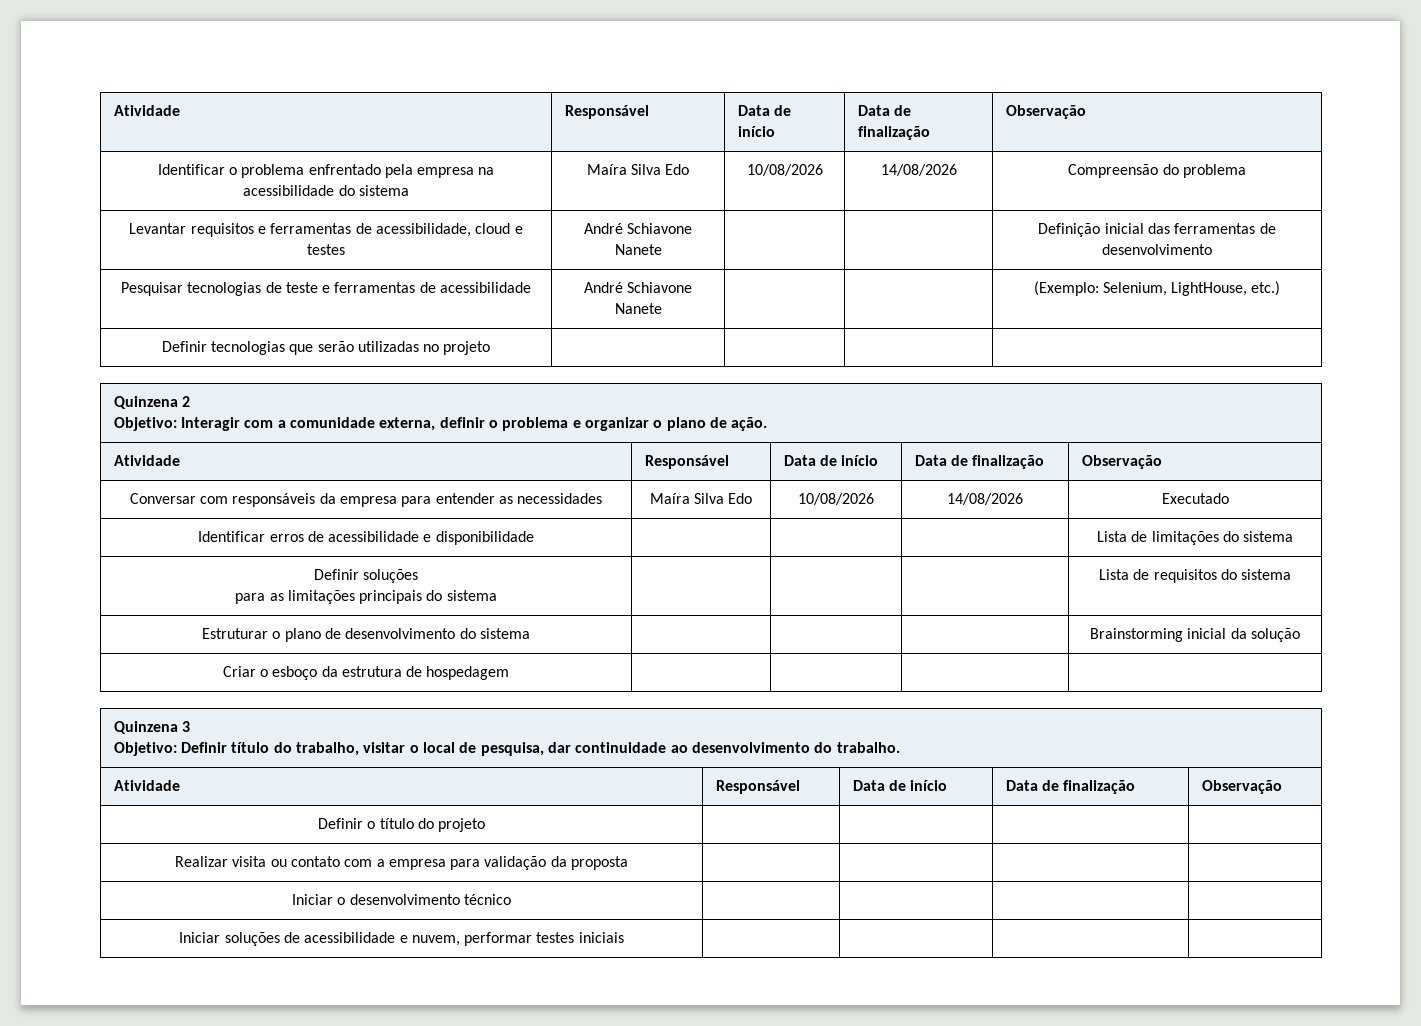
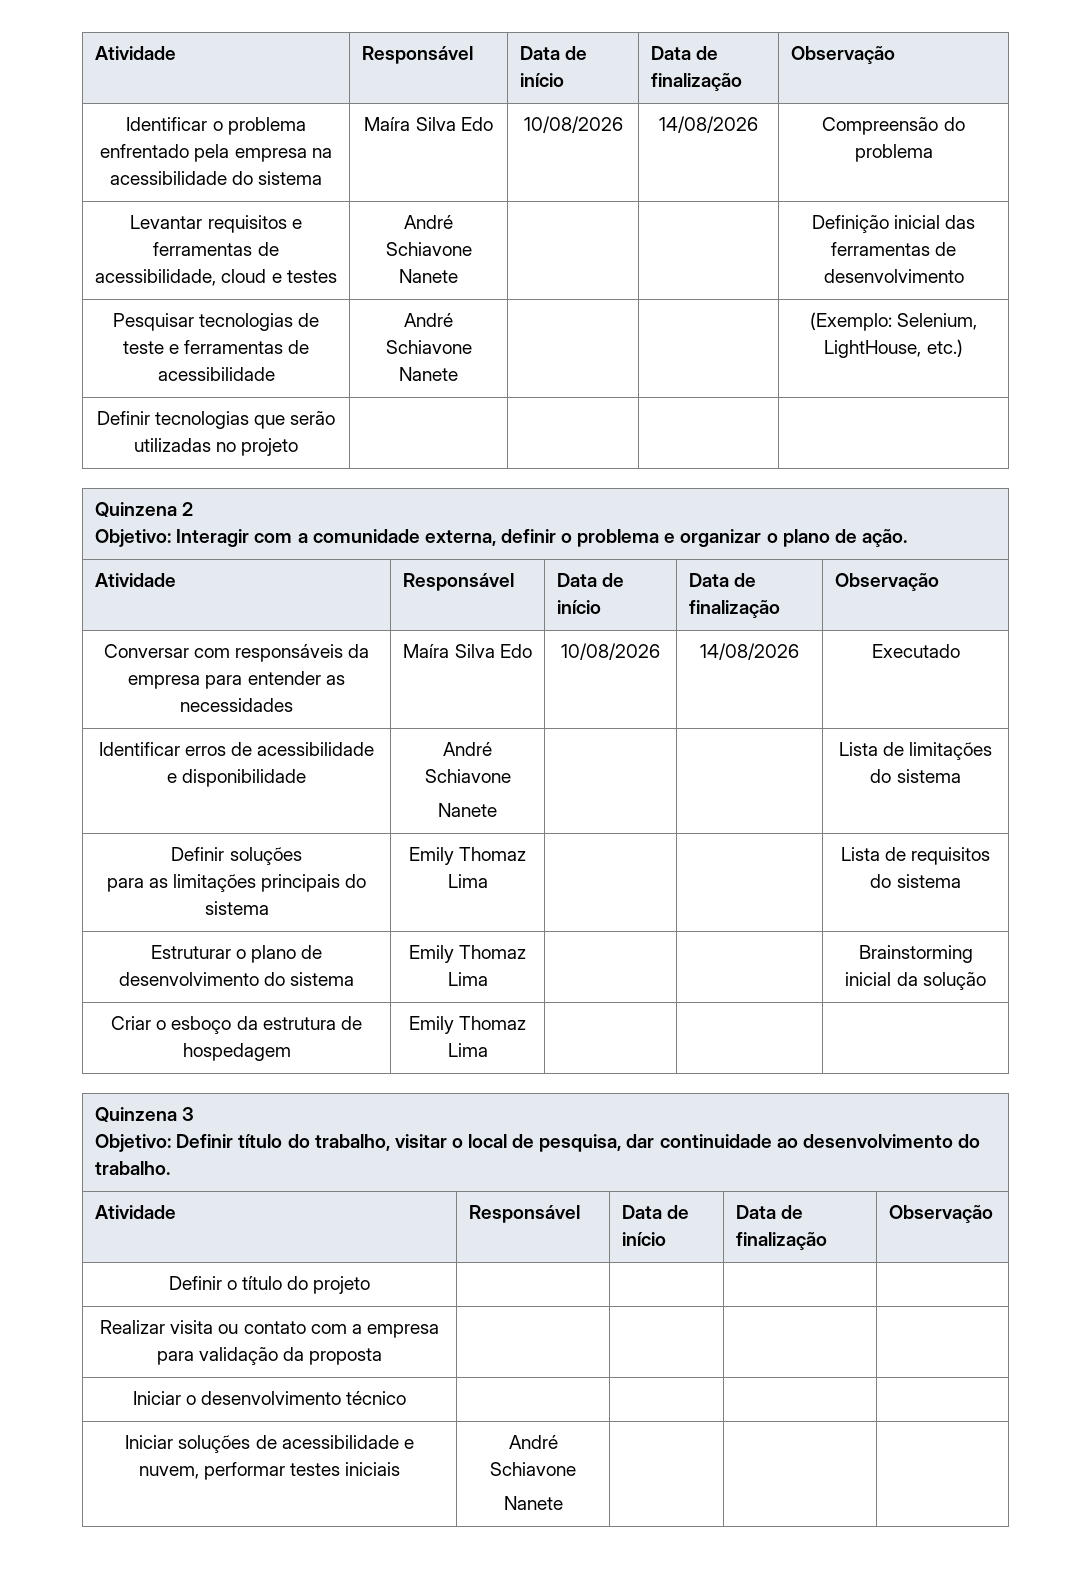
- Identificar erros de acessibilidade e disponibilidade | | | | Lista de limitações do sistema
+ Identificar erros de acessibilidade e disponibilidade | André Schiavone
+ Nanete | | | Lista de limitações do sistema
  Definir soluções
- para as limitações principais do sistema | | | | Lista de requisitos do sistema
+ para as limitações principais do sistema | Emily Thomaz Lima | | | Lista de requisitos do sistema
- Estruturar o plano de desenvolvimento do sistema | | | | Brainstorming inicial da solução
+ Estruturar o plano de desenvolvimento do sistema | Emily Thomaz Lima | | | Brainstorming inicial da solução
- Criar o esboço da estrutura de hospedagem | | | |
+ Criar o esboço da estrutura de hospedagem | Emily Thomaz Lima | | |
- Iniciar soluções de acessibilidade e nuvem, performar testes iniciais | | | |
+ Iniciar soluções de acessibilidade e nuvem, performar testes iniciais | André Schiavone
+ Nanete | | |

